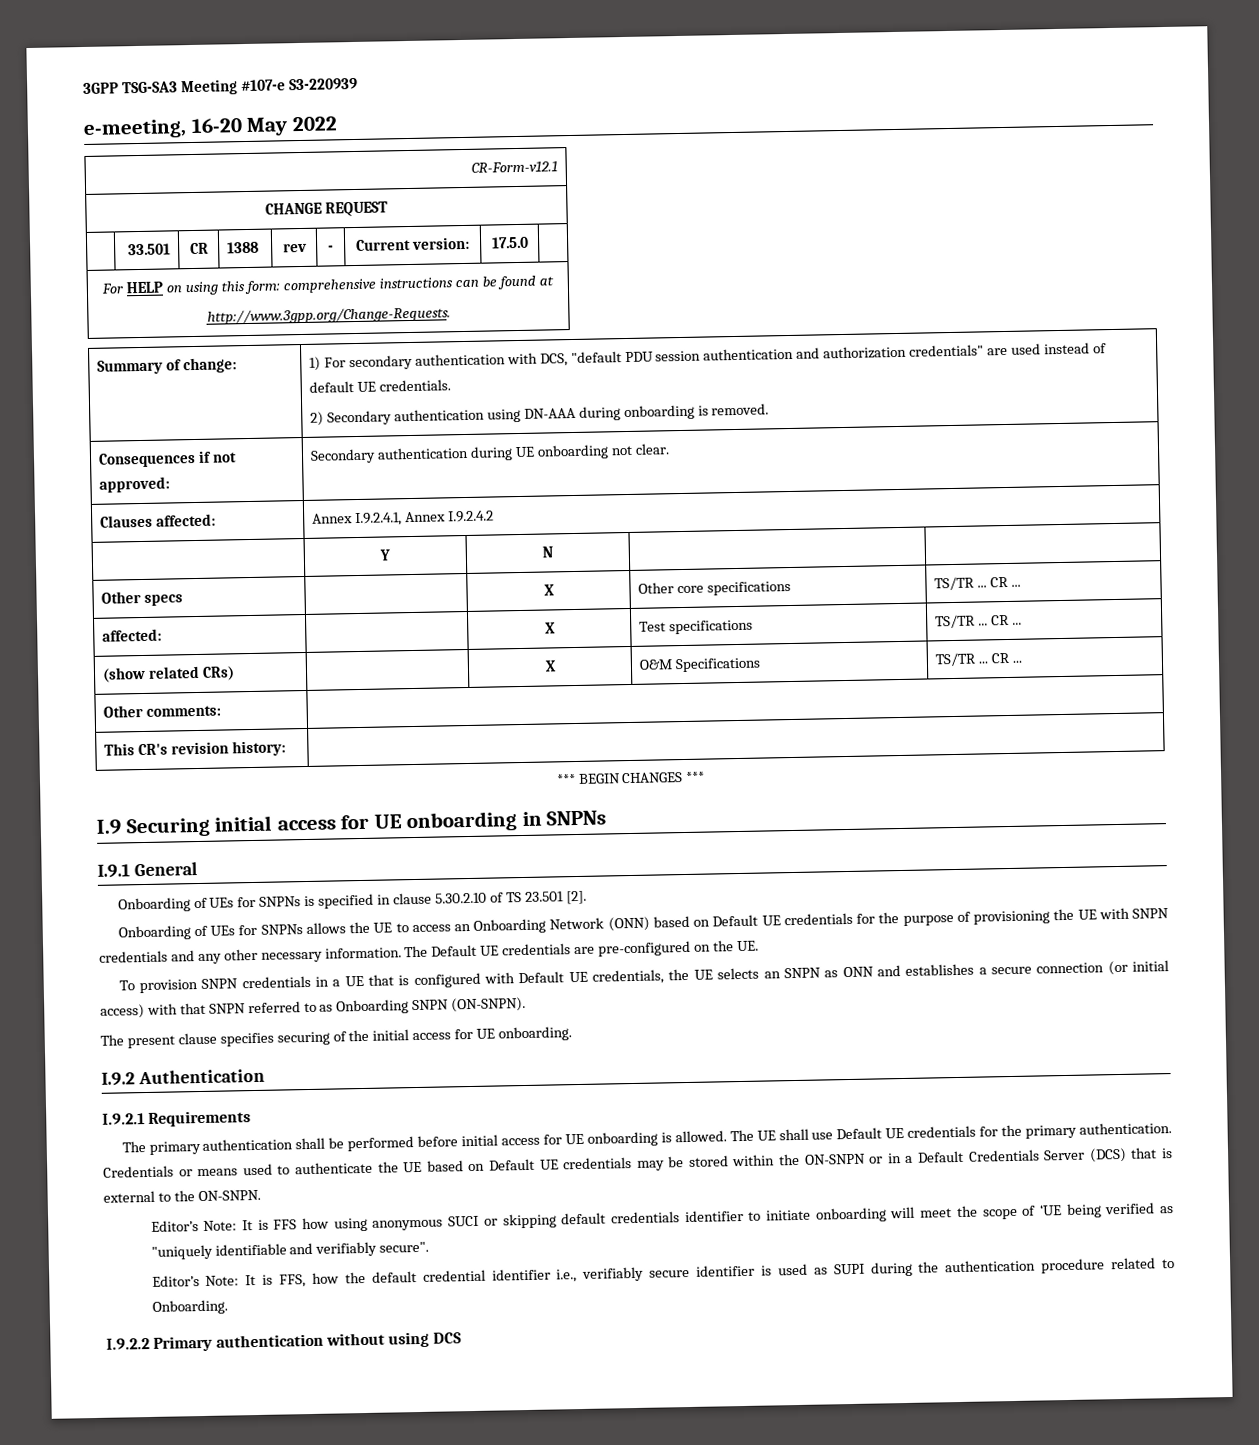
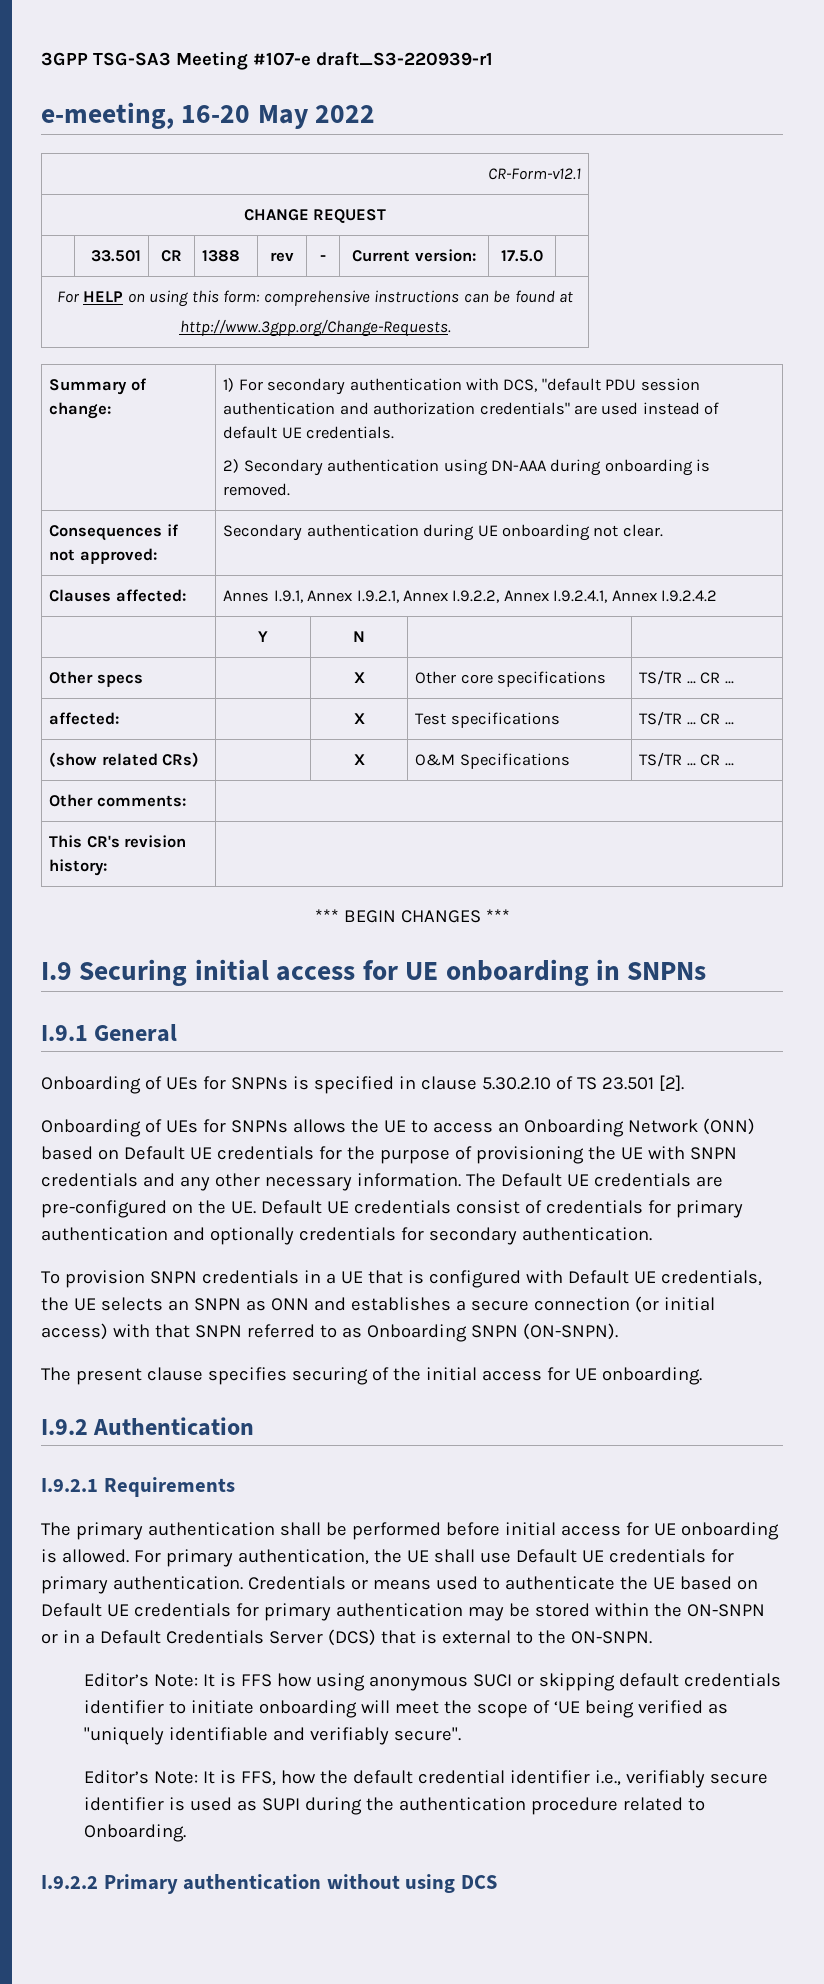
- 3GPP TSG-SA3 Meeting #107-e S3-220939
+ 3GPP TSG-SA3 Meeting #107-e draft_S3-220939-r1
- Clauses affected: | Annex I.9.2.4.1, Annex I.9.2.4.2
+ Clauses affected: | Annes I.9.1, Annex I.9.2.1, Annex I.9.2.2, Annex I.9.2.4.1, Annex I.9.2.4.2
- The Default UE credentials are pre-configured on the UE.
+ The Default UE credentials are pre-configured on the UE. Default UE credentials consist of credentials for primary authentication and optionally credentials for secondary authentication.
- The UE shall use Default UE credentials for the primary authentication.
+ For primary authentication, the UE shall use Default UE credentials for primary authentication.
- Credentials or means used to authenticate the UE based on Default UE credentials may be stored within the ON-SNPN or in a Default Credentials Server (DCS) that is external to the ON-SNPN.
+ Credentials or means used to authenticate the UE based on Default UE credentials for primary authentication may be stored within the ON-SNPN or in a Default Credentials Server (DCS) that is external to the ON-SNPN.

